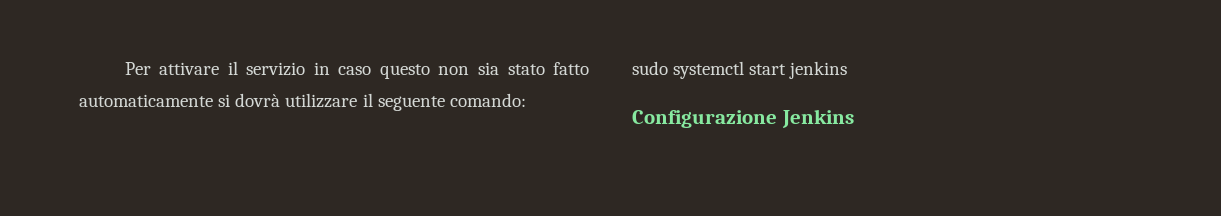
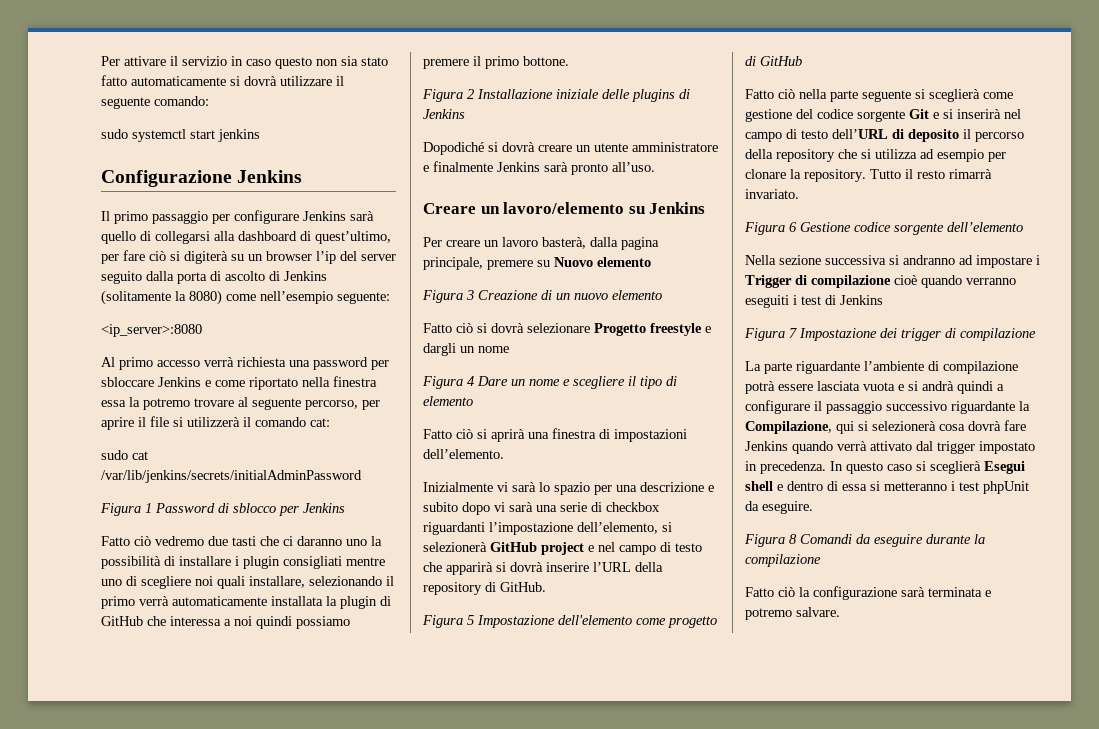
+ Il primo passaggio per configurare Jenkins sarà quello di collegarsi alla dashboard di quest’ultimo, per fare ciò si digiterà su un browser l’ip del server seguito dalla porta di ascolto di Jenkins (solitamente la 8080) come nell’esempio seguente:
+ <ip_server>:8080
+ Al primo accesso verrà richiesta una password per sbloccare Jenkins e come riportato nella finestra essa la potremo trovare al seguente percorso, per aprire il file si utilizzerà il comando cat:
+ sudo cat /var/lib/jenkins/secrets/initialAdminPassword
+ Figura 1 Password di sblocco per Jenkins
+ Fatto ciò vedremo due tasti che ci daranno uno la possibilità di installare i plugin consigliati mentre uno di scegliere noi quali installare, selezionando il primo verrà automaticamente installata la plugin di GitHub che interessa a noi quindi possiamo premere il primo bottone.
+ Figura 2 Installazione iniziale delle plugins di Jenkins
+ Dopodiché si dovrà creare un utente amministratore e finalmente Jenkins sarà pronto all’uso.
+ Creare un lavoro/elemento su Jenkins
+ Per creare un lavoro basterà, dalla pagina principale, premere su Nuovo elemento
+ Figura 3 Creazione di un nuovo elemento
+ Fatto ciò si dovrà selezionare Progetto freestyle e dargli un nome
+ Figura 4 Dare un nome e scegliere il tipo di elemento
+ Fatto ciò si aprirà una finestra di impostazioni dell’elemento.
+ Inizialmente vi sarà lo spazio per una descrizione e subito dopo vi sarà una serie di checkbox riguardanti l’impostazione dell’elemento, si selezionerà GitHub project e nel campo di testo che apparirà si dovrà inserire l’URL della repository di GitHub.
+ Figura 5 Impostazione dell'elemento come progetto di GitHub
+ Fatto ciò nella parte seguente si sceglierà come gestione del codice sorgente Git e si inserirà nel campo di testo dell’URL di deposito il percorso della repository che si utilizza ad esempio per clonare la repository. Tutto il resto rimarrà invariato.
+ Figura 6 Gestione codice sorgente dell’elemento
+ Nella sezione successiva si andranno ad impostare i Trigger di compilazione cioè quando verranno eseguiti i test di Jenkins
+ Figura 7 Impostazione dei trigger di compilazione
+ La parte riguardante l’ambiente di compilazione potrà essere lasciata vuota e si andrà quindi a configurare il passaggio successivo riguardante la Compilazione, qui si selezionerà cosa dovrà fare Jenkins quando verrà attivato dal trigger impostato in precedenza. In questo caso si sceglierà Esegui shell e dentro di essa si metteranno i test phpUnit da eseguire.
+ Figura 8 Comandi da eseguire durante la compilazione
+ Fatto ciò la configurazione sarà terminata e potremo salvare.

